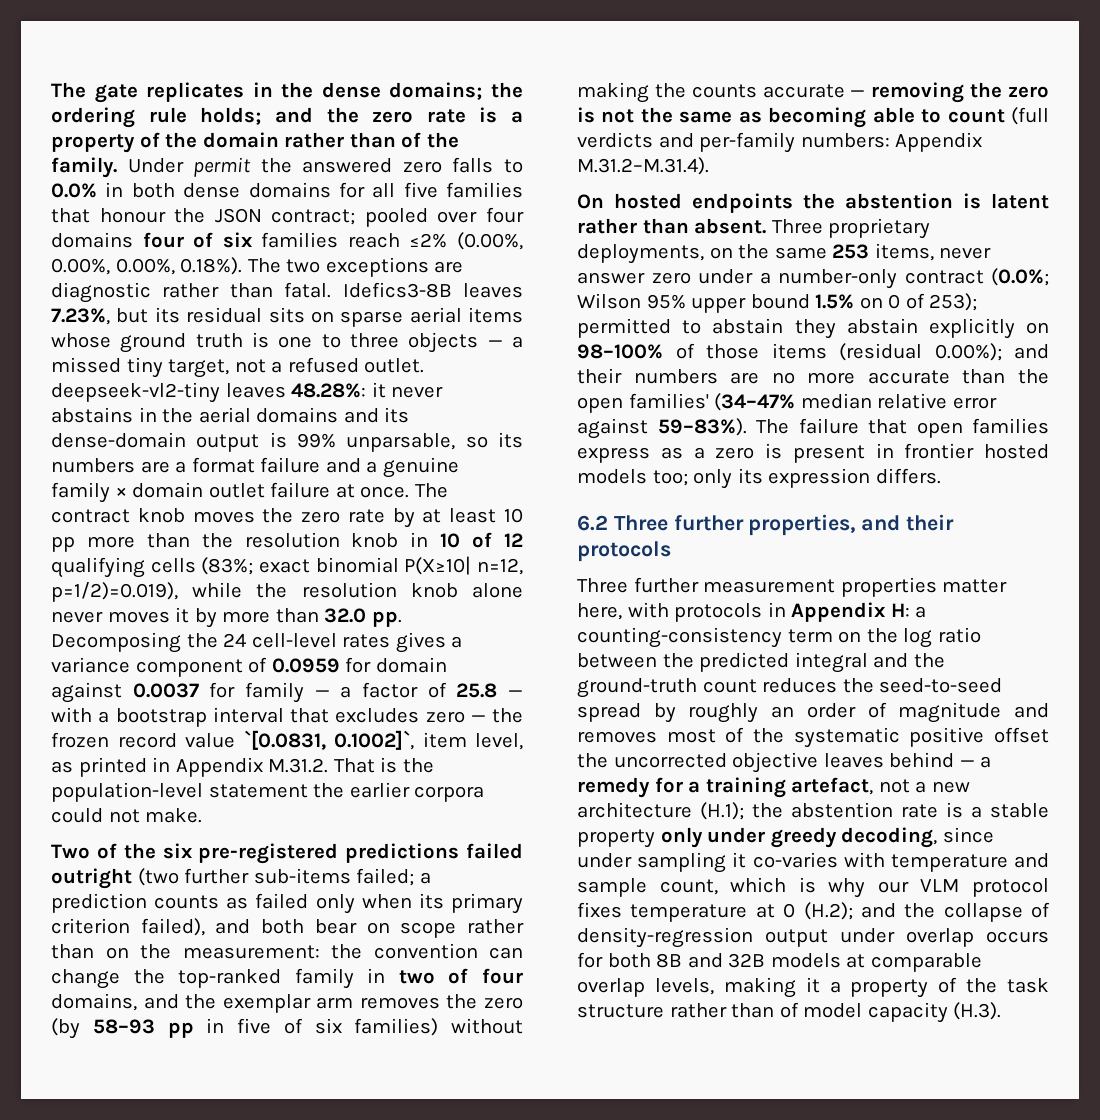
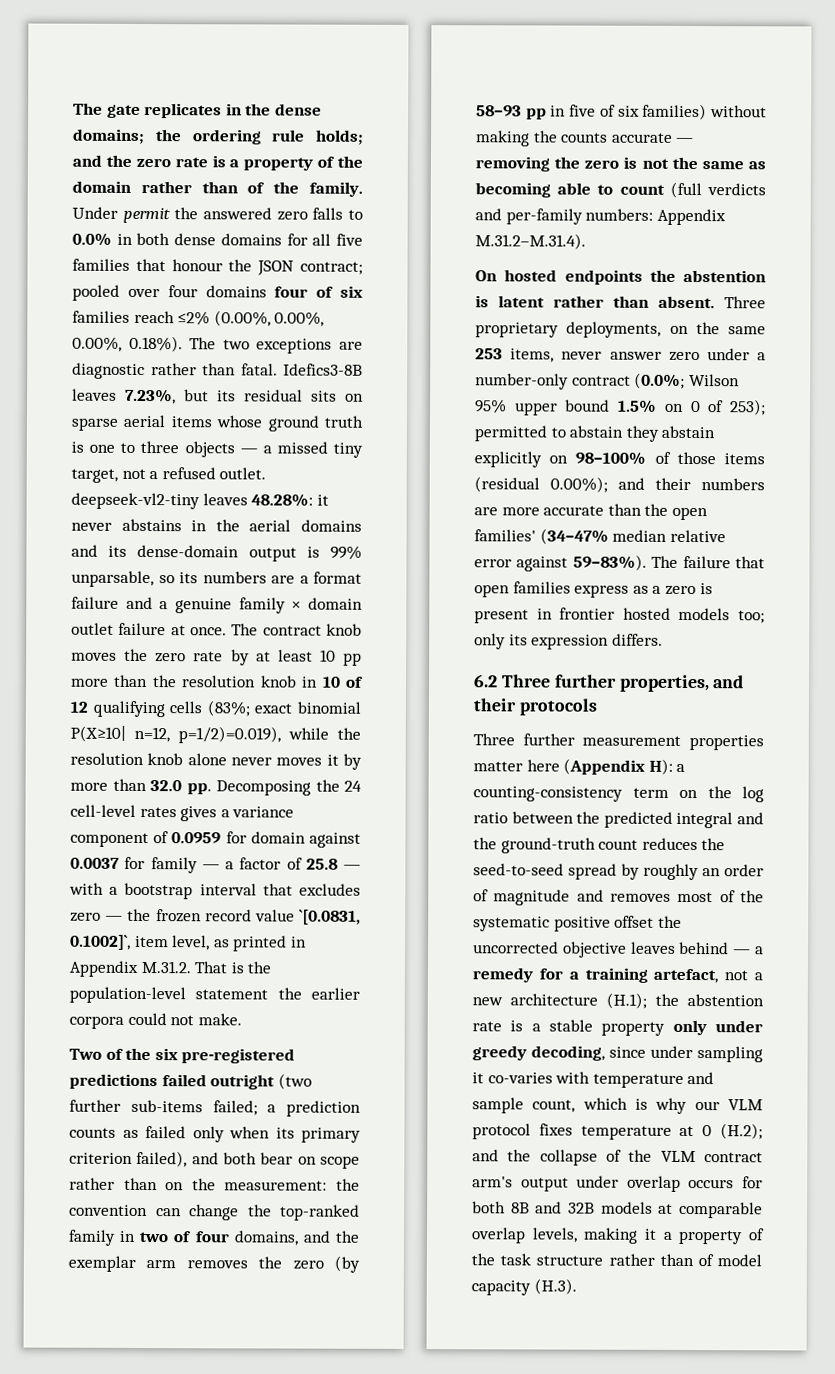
- Three proprietary deployments, on the same 253 items, never answer zero under a number-only contract (0.0%; Wilson 95% upper bound 1.5% on 0 of 253); permitted to abstain they abstain explicitly on 98–100% of those items (residual 0.00%); and their numbers are no more accurate than the open families' (34–47% median relative error against 59–83%).
+ Three proprietary deployments, on the same 253 items, never answer zero under a number-only contract (0.0%; Wilson 95% upper bound 1.5% on 0 of 253); permitted to abstain they abstain explicitly on 98–100% of those items (residual 0.00%); and their numbers are more accurate than the open families' (34–47% median relative error against 59–83%).
- Three further measurement properties matter here, with protocols in Appendix H:
+ Three further measurement properties matter here (Appendix H):
- and the collapse of density-regression output under overlap occurs for both 8B and 32B models at comparable overlap levels, making it a property of the task structure rather than of model capacity (H.3).
+ and the collapse of the VLM contract arm's output under overlap occurs for both 8B and 32B models at comparable overlap levels, making it a property of the task structure rather than of model capacity (H.3).

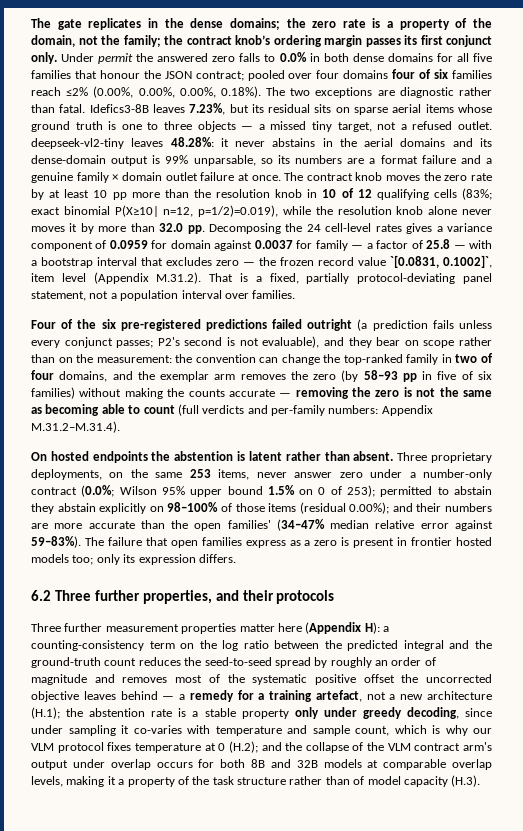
- The gate replicates in the dense domains; the ordering rule holds; and the zero rate is a property of the domain rather than of the family.
+ The gate replicates in the dense domains; the zero rate is a property of the domain, not the family; the contract knob’s ordering margin passes its first conjunct only.
- exact binomial P(X≥10| n=12, p=1/2)=0.019), while the resolution knob alone never moves it by more than 32.0 pp. Decomposing the 24 cell-level rates gives a variance component of 0.0959 for domain against 0.0037 for family — a factor of 25.8 — with a bootstrap interval that excludes zero — the frozen record value `[0.0831, 0.1002]`, item level, as printed in Appendix M.31.2. That is the population-level statement the earlier corpora could not make.
- Two of the six pre-registered predictions failed outright (two further sub-items failed; a prediction counts as failed only when its primary criterion failed), and both bear on scope rather than on the measurement:
+ exact binomial P(X≥10| n=12, p=1/2)=0.019), while the resolution knob alone never moves it by more than 32.0 pp. Decomposing the 24 cell-level rates gives a variance component of 0.0959 for domain against 0.0037 for family — a factor of 25.8 — with a bootstrap interval that excludes zero — the frozen record value `[0.0831, 0.1002]`, item level (Appendix M.31.2). That is a fixed, partially protocol-deviating panel statement, not a population interval over families.
+ Four of the six pre-registered predictions failed outright (a prediction fails unless every conjunct passes; P2's second is not evaluable), and they bear on scope rather than on the measurement:

